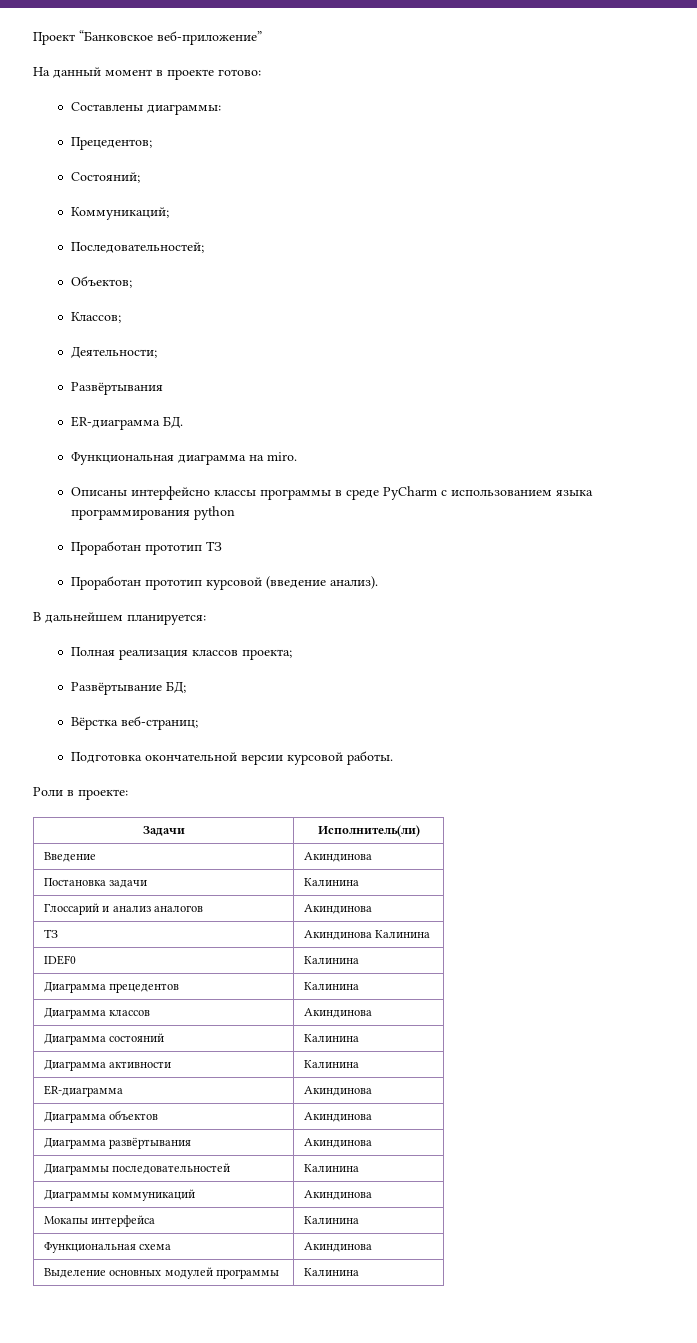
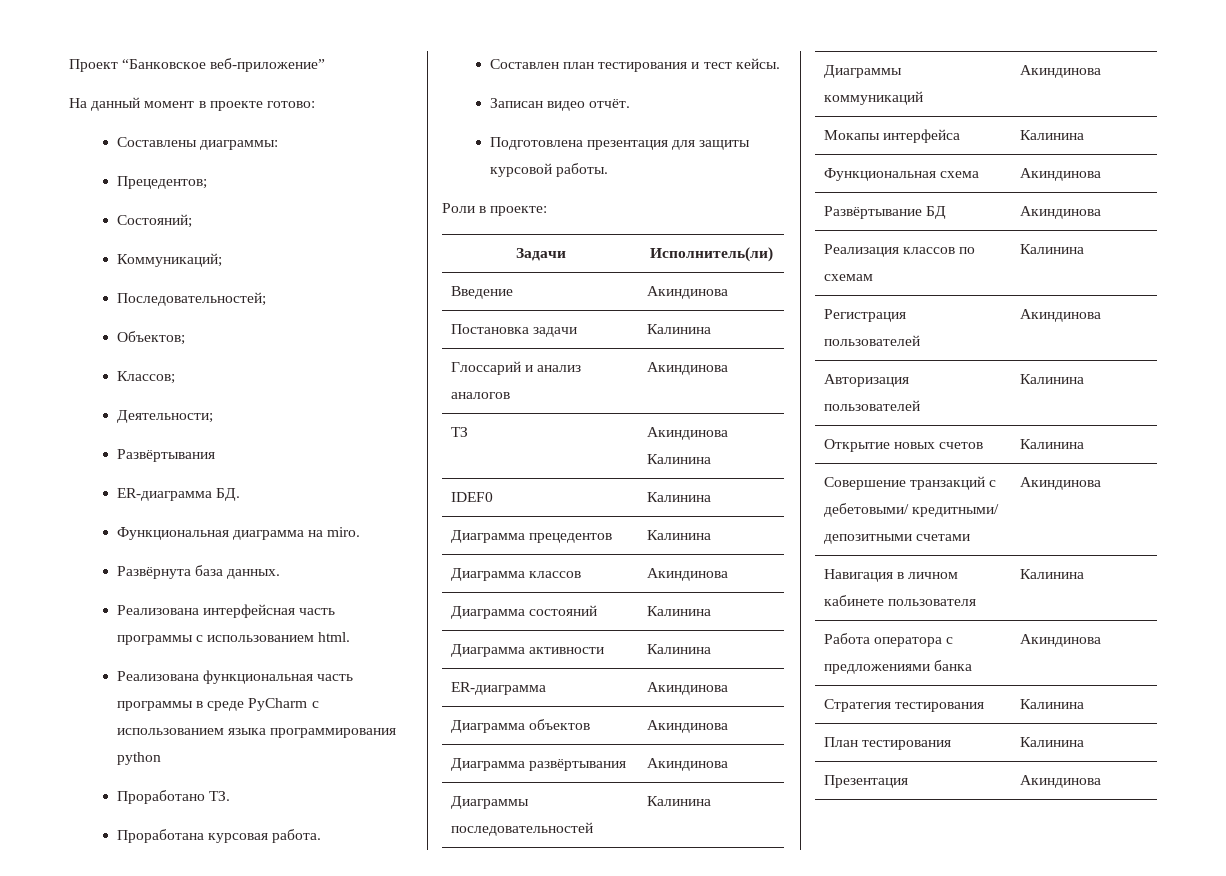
- Описаны интерфейсно классы программы в среде PyCharm с использованием языка программирования python
+ Развёрнута база данных.
+ Реализована интерфейсная часть программы с использованием html.
+ Реализована функциональная часть программы в среде PyCharm с использованием языка программирования python
- Проработан прототип ТЗ
- Проработан прототип курсовой (введение анализ).
- В дальнейшем планируется:
- Полная реализация классов проекта;
- Развёртывание БД;
- Вёрстка веб-страниц;
- Подготовка окончательной версии курсовой работы.
+ Проработано ТЗ.
+ Проработана курсовая работа.
+ Составлен план тестирования и тест кейсы.
+ Записан видео отчёт.
+ Подготовлена презентация для защиты курсовой работы.
- Выделение основных модулей программы | Калинина
+ Развёртывание БД | Акиндинова
+ Реализация классов по схемам | Калинина
+ Регистрация пользователей | Акиндинова
+ Авторизация пользователей | Калинина
+ Открытие новых счетов | Калинина
+ Совершение транзакций с дебетовыми/ кредитными/ депозитными счетами | Акиндинова
+ Навигация в личном кабинете пользователя | Калинина
+ Работа оператора с предложениями банка | Акиндинова
+ Стратегия тестирования | Калинина
+ План тестирования | Калинина
+ Презентация | Акиндинова

